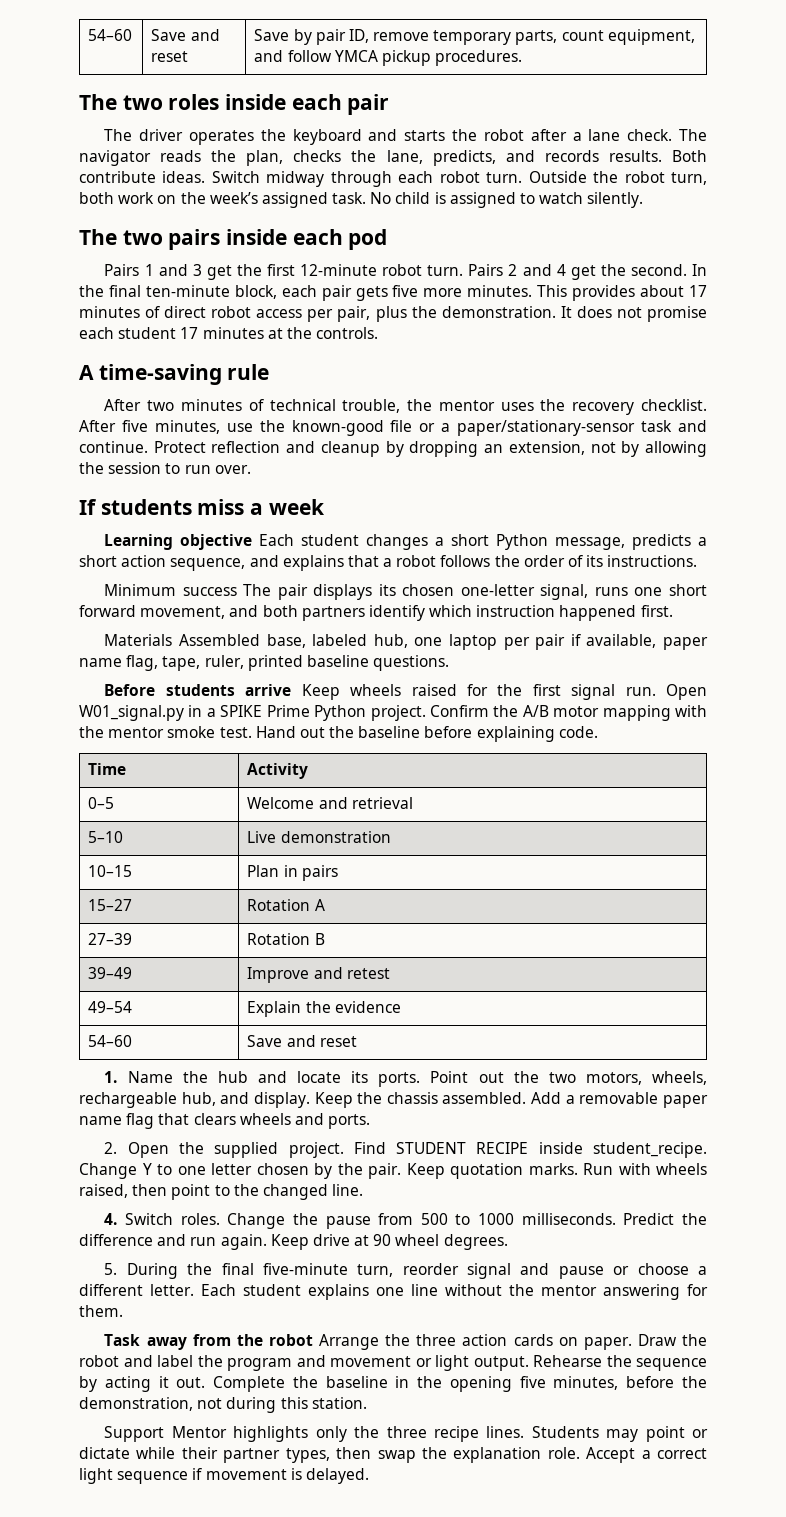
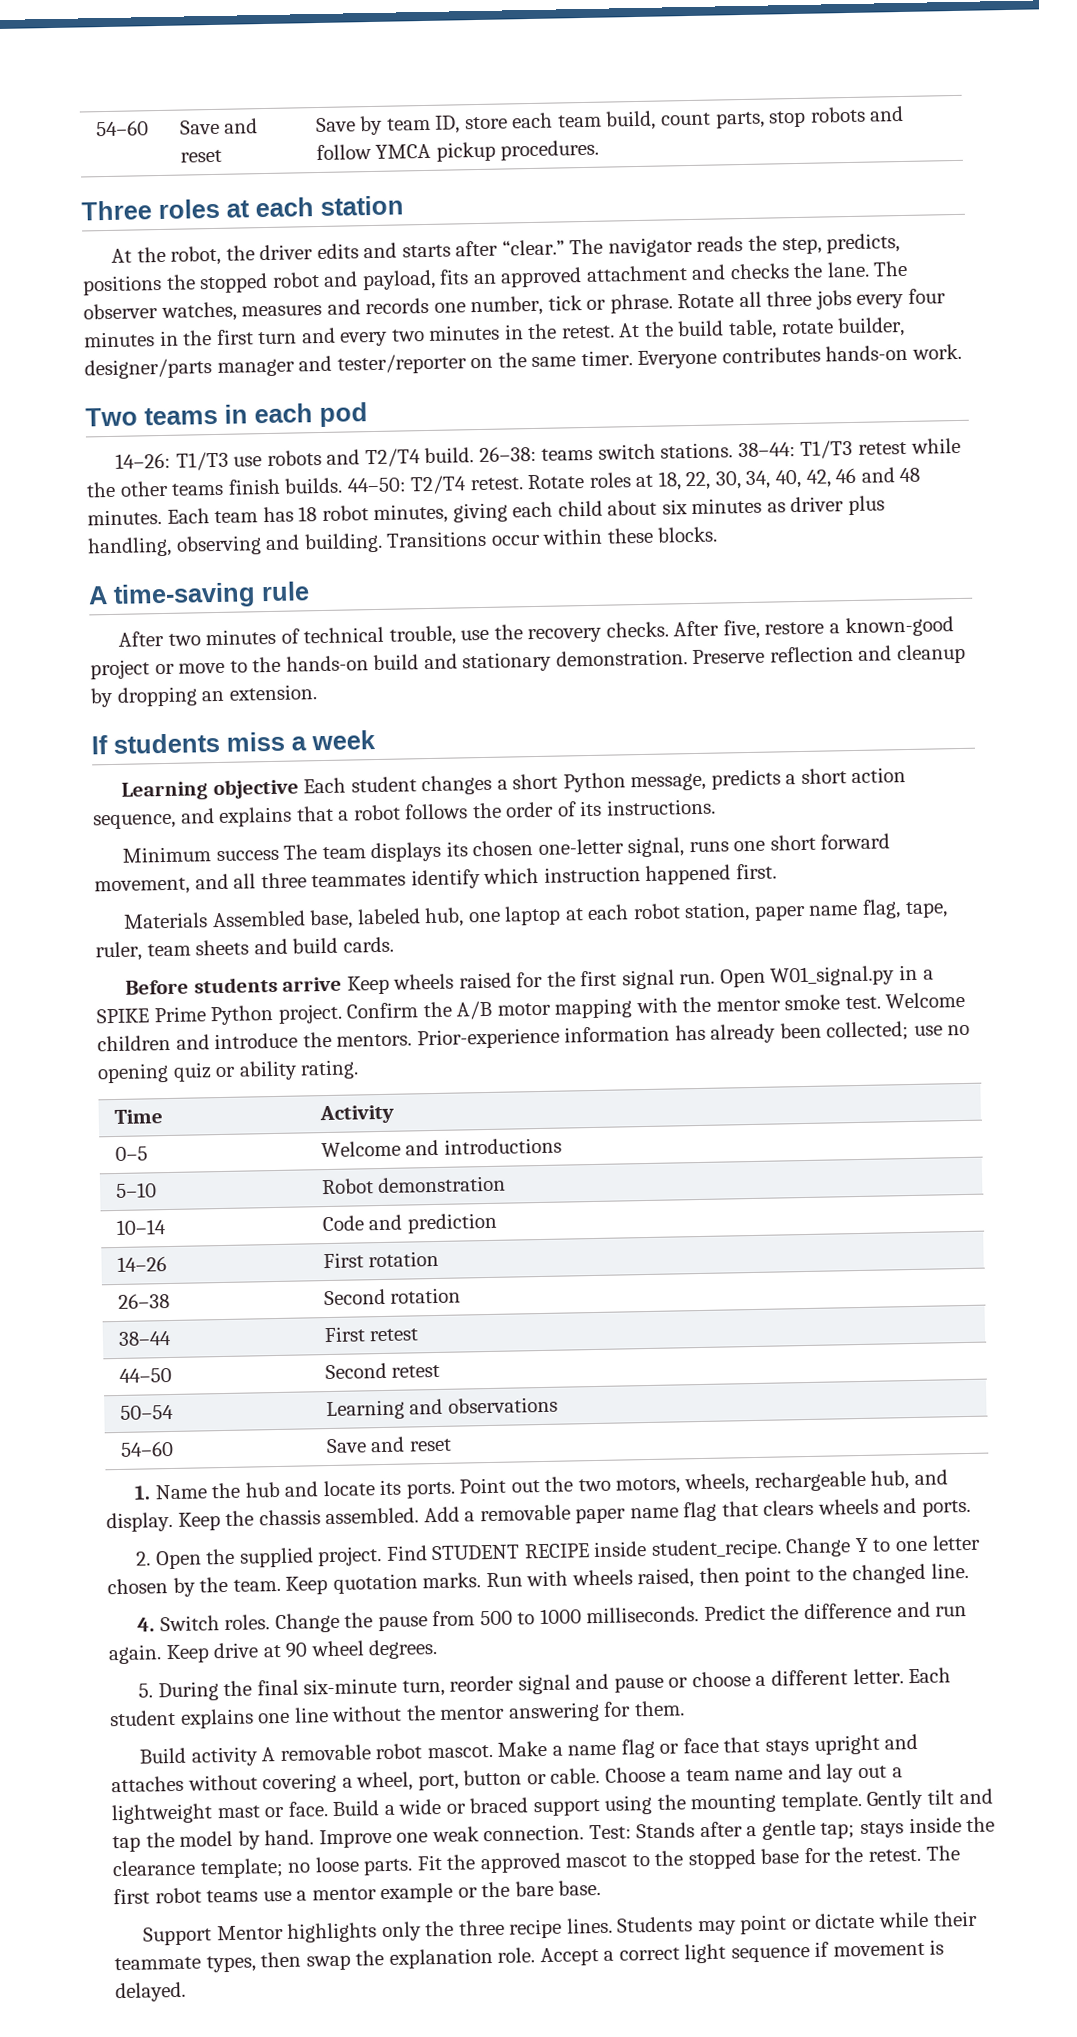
- 54–60 | Save and reset | Save by pair ID, remove temporary parts, count equipment, and follow YMCA pickup procedures.
+ 54–60 | Save and reset | Save by team ID, store each team build, count parts, stop robots and follow YMCA pickup procedures.
- The two roles inside each pair
- The driver operates the keyboard and starts the robot after a lane check. The navigator reads the plan, checks the lane, predicts, and records results. Both contribute ideas. Switch midway through each robot turn. Outside the robot turn, both work on the week’s assigned task. No child is assigned to watch silently.
- The two pairs inside each pod
- Pairs 1 and 3 get the first 12-minute robot turn. Pairs 2 and 4 get the second. In the final ten-minute block, each pair gets five more minutes. This provides about 17 minutes of direct robot access per pair, plus the demonstration. It does not promise each student 17 minutes at the controls.
+ Three roles at each station
+ At the robot, the driver edits and starts after “clear.” The navigator reads the step, predicts, positions the stopped robot and payload, fits an approved attachment and checks the lane. The observer watches, measures and records one number, tick or phrase. Rotate all three jobs every four minutes in the first turn and every two minutes in the retest. At the build table, rotate builder, designer/parts manager and tester/reporter on the same timer. Everyone contributes hands-on work.
+ Two teams in each pod
+ 14–26: T1/T3 use robots and T2/T4 build. 26–38: teams switch stations. 38–44: T1/T3 retest while the other teams finish builds. 44–50: T2/T4 retest. Rotate roles at 18, 22, 30, 34, 40, 42, 46 and 48 minutes. Each team has 18 robot minutes, giving each child about six minutes as driver plus handling, observing and building. Transitions occur within these blocks.
- After two minutes of technical trouble, the mentor uses the recovery checklist. After five minutes, use the known-good file or a paper/stationary-sensor task and continue. Protect reflection and cleanup by dropping an extension, not by allowing the session to run over.
+ After two minutes of technical trouble, use the recovery checks. After five, restore a known-good project or move to the hands-on build and stationary demonstration. Preserve reflection and cleanup by dropping an extension.
- Minimum success The pair displays its chosen one-letter signal, runs one short forward movement, and both partners identify which instruction happened first.
+ Minimum success The team displays its chosen one-letter signal, runs one short forward movement, and all three teammates identify which instruction happened first.
- Materials Assembled base, labeled hub, one laptop per pair if available, paper name flag, tape, ruler, printed baseline questions.
+ Materials Assembled base, labeled hub, one laptop at each robot station, paper name flag, tape, ruler, team sheets and build cards.
- Hand out the baseline before explaining code.
+ Welcome children and introduce the mentors. Prior-experience information has already been collected; use no opening quiz or ability rating.
- 0–5 | Welcome and retrieval
+ 0–5 | Welcome and introductions
- 5–10 | Live demonstration
+ 5–10 | Robot demonstration
- 10–15 | Plan in pairs
- 15–27 | Rotation A
- 27–39 | Rotation B
- 39–49 | Improve and retest
- 49–54 | Explain the evidence
+ 10–14 | Code and prediction
+ 14–26 | First rotation
+ 26–38 | Second rotation
+ 38–44 | First retest
+ 44–50 | Second retest
+ 50–54 | Learning and observations
- Change Y to one letter chosen by the pair.
+ Change Y to one letter chosen by the team.
- 5. During the final five-minute turn, reorder signal and pause or choose a different letter.
+ 5. During the final six-minute turn, reorder signal and pause or choose a different letter.
- Task away from the robot Arrange the three action cards on paper. Draw the robot and label the program and movement or light output. Rehearse the sequence by acting it out. Complete the baseline in the opening five minutes, before the demonstration, not during this station.
+ Build activity A removable robot mascot. Make a name flag or face that stays upright and attaches without covering a wheel, port, button or cable. Choose a team name and lay out a lightweight mast or face. Build a wide or braced support using the mounting template. Gently tilt and tap the model by hand. Improve one weak connection. Test: Stands after a gentle tap; stays inside the clearance template; no loose parts. Fit the approved mascot to the stopped base for the retest. The first robot teams use a mentor example or the bare base.
- Students may point or dictate while their partner types, then swap the explanation role.
+ Students may point or dictate while their teammate types, then swap the explanation role.

